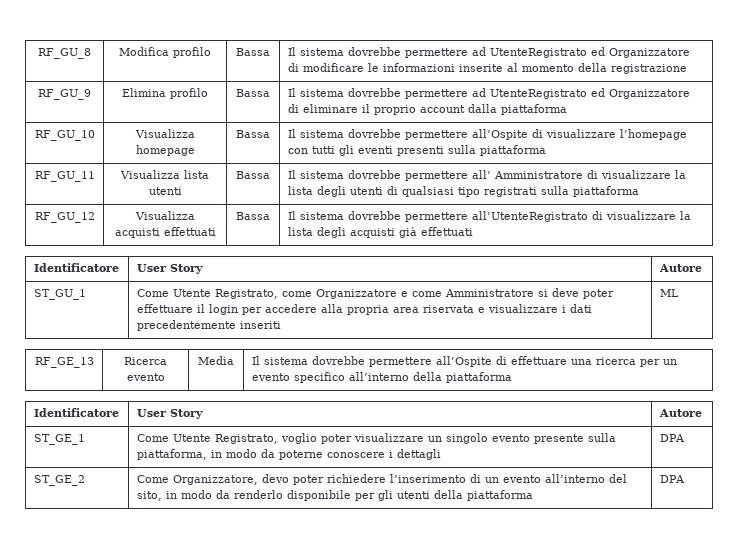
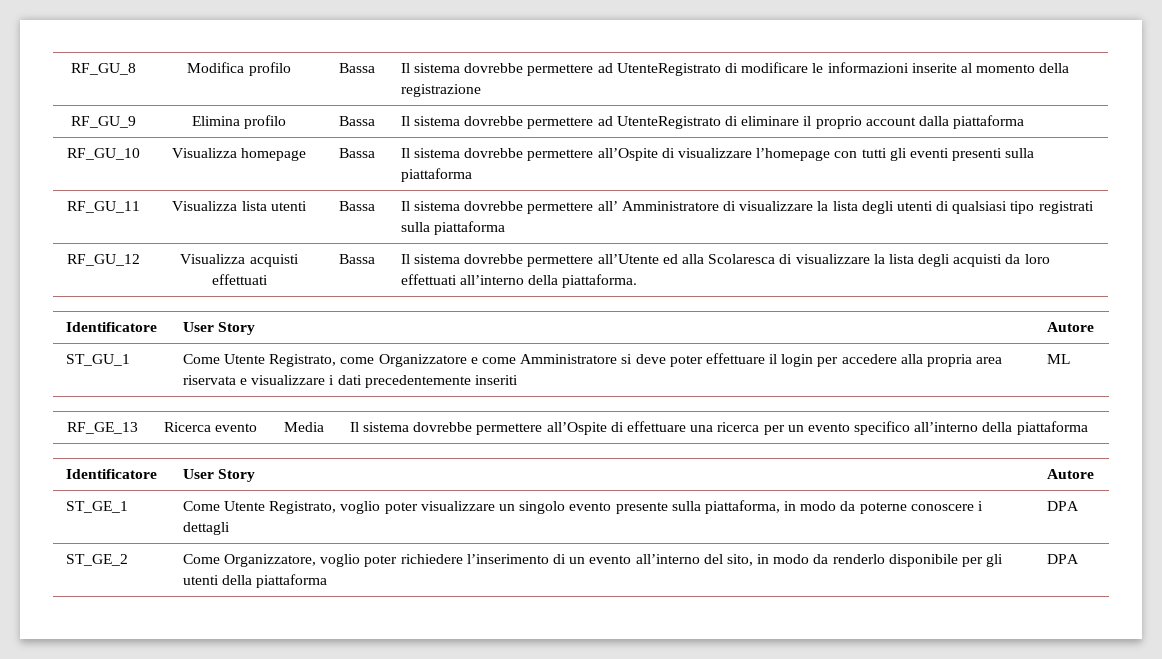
- RF_GU_8 | Modifica profilo | Bassa | Il sistema dovrebbe permettere ad UtenteRegistrato ed Organizzatore di modificare le informazioni inserite al momento della registrazione
+ RF_GU_8 | Modifica profilo | Bassa | Il sistema dovrebbe permettere ad UtenteRegistrato di modificare le informazioni inserite al momento della registrazione
- RF_GU_9 | Elimina profilo | Bassa | Il sistema dovrebbe permettere ad UtenteRegistrato ed Organizzatore di eliminare il proprio account dalla piattaforma
+ RF_GU_9 | Elimina profilo | Bassa | Il sistema dovrebbe permettere ad UtenteRegistrato di eliminare il proprio account dalla piattaforma
- RF_GU_12 | Visualizza acquisti effettuati | Bassa | Il sistema dovrebbe permettere all’UtenteRegistrato di visualizzare la lista degli acquisti già effettuati
+ RF_GU_12 | Visualizza acquisti effettuati | Bassa | Il sistema dovrebbe permettere all’Utente ed alla Scolaresca di visualizzare la lista degli acquisti da loro effettuati all’interno della piattaforma.
- ST_GE_2 | Come Organizzatore, devo poter richiedere l’inserimento di un evento all’interno del sito, in modo da renderlo disponibile per gli utenti della piattaforma | DPA
+ ST_GE_2 | Come Organizzatore, voglio poter richiedere l’inserimento di un evento all’interno del sito, in modo da renderlo disponibile per gli utenti della piattaforma | DPA

